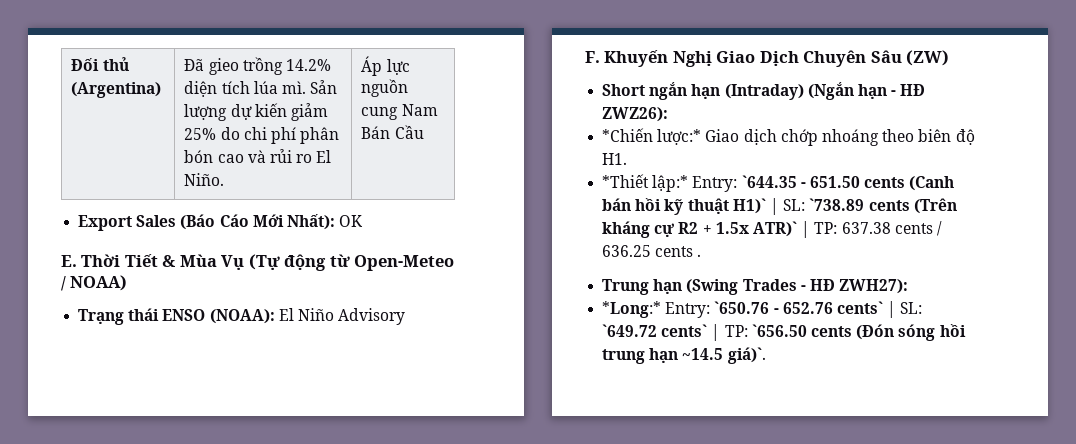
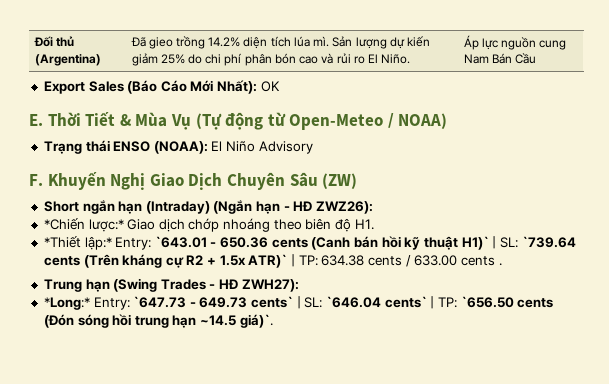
- *Thiết lập:* Entry: `644.35 - 651.50 cents (Canh bán hồi kỹ thuật H1)` | SL: `738.89 cents (Trên kháng cự R2 + 1.5x ATR)` | TP: 637.38 cents / 636.25 cents .
+ *Thiết lập:* Entry: `643.01 - 650.36 cents (Canh bán hồi kỹ thuật H1)` | SL: `739.64 cents (Trên kháng cự R2 + 1.5x ATR)` | TP: 634.38 cents / 633.00 cents .
- *Long:* Entry: `650.76 - 652.76 cents` | SL: `649.72 cents` | TP: `656.50 cents (Đón sóng hồi trung hạn ~14.5 giá)`.
+ *Long:* Entry: `647.73 - 649.73 cents` | SL: `646.04 cents` | TP: `656.50 cents (Đón sóng hồi trung hạn ~14.5 giá)`.

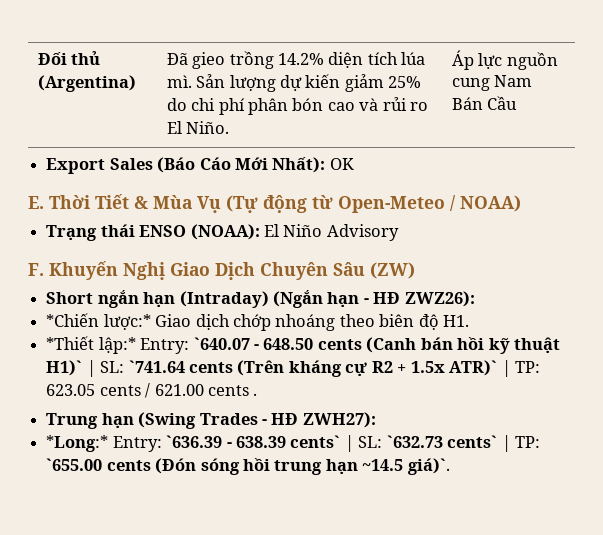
- *Thiết lập:* Entry: `643.01 - 650.36 cents (Canh bán hồi kỹ thuật H1)` | SL: `739.64 cents (Trên kháng cự R2 + 1.5x ATR)` | TP: 634.38 cents / 633.00 cents .
+ *Thiết lập:* Entry: `640.07 - 648.50 cents (Canh bán hồi kỹ thuật H1)` | SL: `741.64 cents (Trên kháng cự R2 + 1.5x ATR)` | TP: 623.05 cents / 621.00 cents .
- *Long:* Entry: `647.73 - 649.73 cents` | SL: `646.04 cents` | TP: `656.50 cents (Đón sóng hồi trung hạn ~14.5 giá)`.
+ *Long:* Entry: `636.39 - 638.39 cents` | SL: `632.73 cents` | TP: `655.00 cents (Đón sóng hồi trung hạn ~14.5 giá)`.

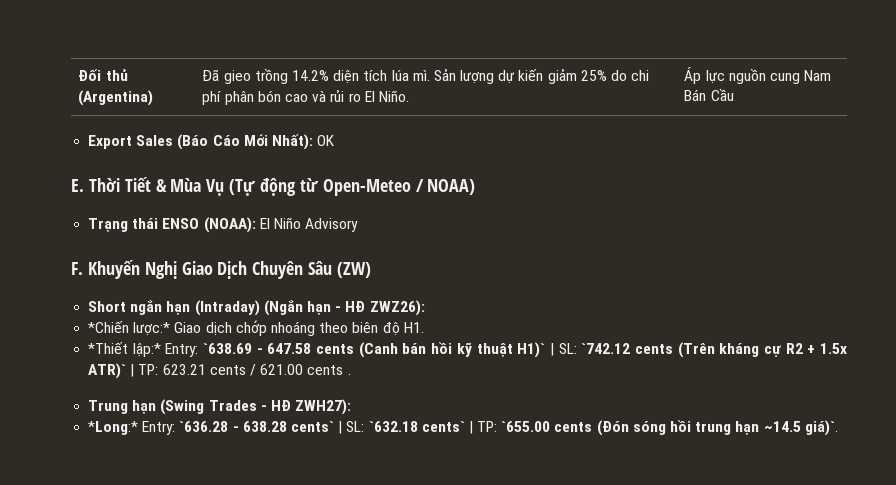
- *Thiết lập:* Entry: `640.07 - 648.50 cents (Canh bán hồi kỹ thuật H1)` | SL: `741.64 cents (Trên kháng cự R2 + 1.5x ATR)` | TP: 623.05 cents / 621.00 cents .
+ *Thiết lập:* Entry: `638.69 - 647.58 cents (Canh bán hồi kỹ thuật H1)` | SL: `742.12 cents (Trên kháng cự R2 + 1.5x ATR)` | TP: 623.21 cents / 621.00 cents .
- *Long:* Entry: `636.39 - 638.39 cents` | SL: `632.73 cents` | TP: `655.00 cents (Đón sóng hồi trung hạn ~14.5 giá)`.
+ *Long:* Entry: `636.28 - 638.28 cents` | SL: `632.18 cents` | TP: `655.00 cents (Đón sóng hồi trung hạn ~14.5 giá)`.

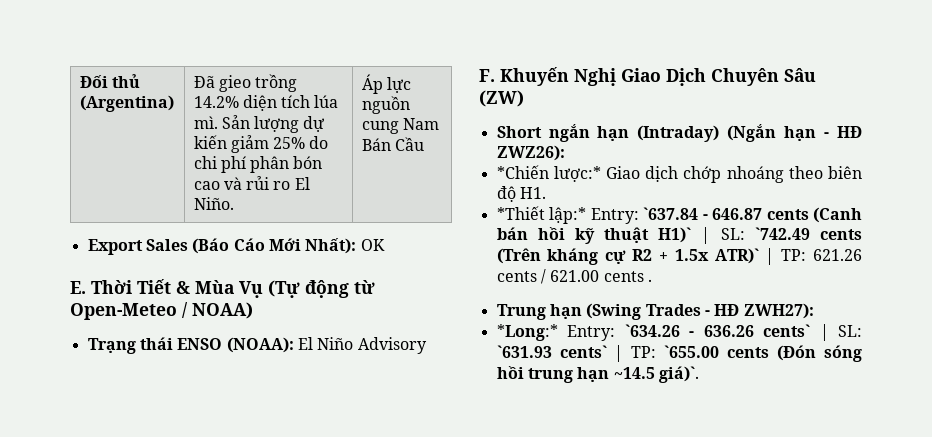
- *Thiết lập:* Entry: `638.69 - 647.58 cents (Canh bán hồi kỹ thuật H1)` | SL: `742.12 cents (Trên kháng cự R2 + 1.5x ATR)` | TP: 623.21 cents / 621.00 cents .
+ *Thiết lập:* Entry: `637.84 - 646.87 cents (Canh bán hồi kỹ thuật H1)` | SL: `742.49 cents (Trên kháng cự R2 + 1.5x ATR)` | TP: 621.26 cents / 621.00 cents .
- *Long:* Entry: `636.28 - 638.28 cents` | SL: `632.18 cents` | TP: `655.00 cents (Đón sóng hồi trung hạn ~14.5 giá)`.
+ *Long:* Entry: `634.26 - 636.26 cents` | SL: `631.93 cents` | TP: `655.00 cents (Đón sóng hồi trung hạn ~14.5 giá)`.

